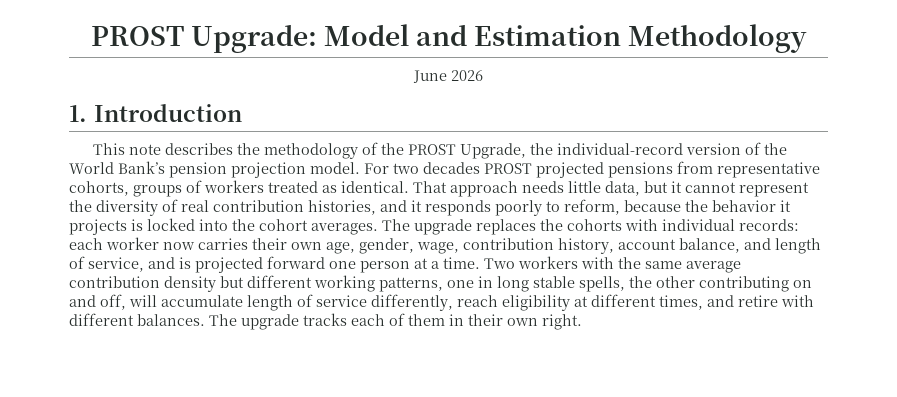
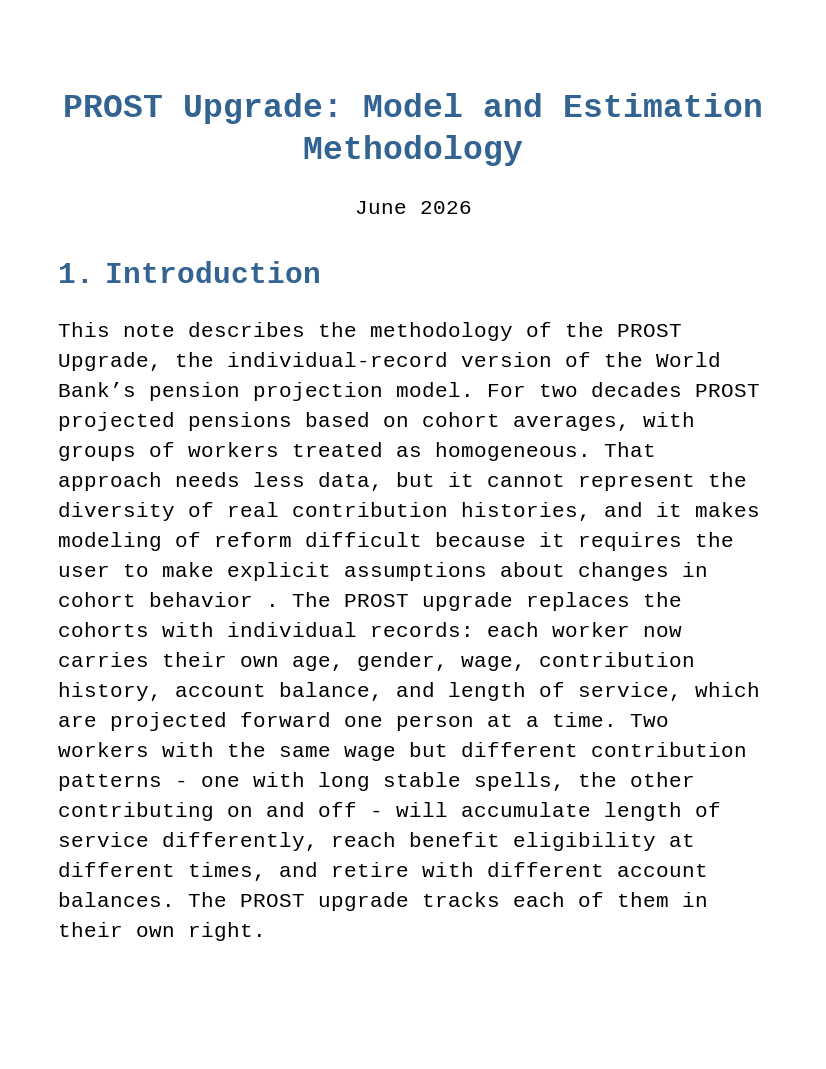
- For two decades PROST projected pensions from representative cohorts, groups of workers treated as identical.
+ For two decades PROST projected pensions based on cohort averages, with groups of workers treated as homogeneous.
- That approach needs little data, but it cannot represent the diversity of real contribution histories, and it responds poorly to reform, because the behavior it projects is locked into the cohort averages. The upgrade replaces the cohorts with individual records: each worker now carries their own age, gender, wage, contribution history, account balance, and length of service, and is projected forward one person at a time.
+ That approach needs less data, but it cannot represent the diversity of real contribution histories, and it makes modeling of reform difficult because it requires the user to make explicit assumptions about changes in cohort behavior . The PROST upgrade replaces the cohorts with individual records: each worker now carries their own age, gender, wage, contribution history, account balance, and length of service, which are projected forward one person at a time.
- Two workers with the same average contribution density but different working patterns, one in long stable spells, the other contributing on and off, will accumulate length of service differently, reach eligibility at different times, and retire with different balances.
+ Two workers with the same wage but different contribution patterns - one with long stable spells, the other contributing on and off - will accumulate length of service differently, reach benefit eligibility at different times, and retire with different account balances.
- The upgrade tracks each of them in their own right.
+ The PROST upgrade tracks each of them in their own right.

